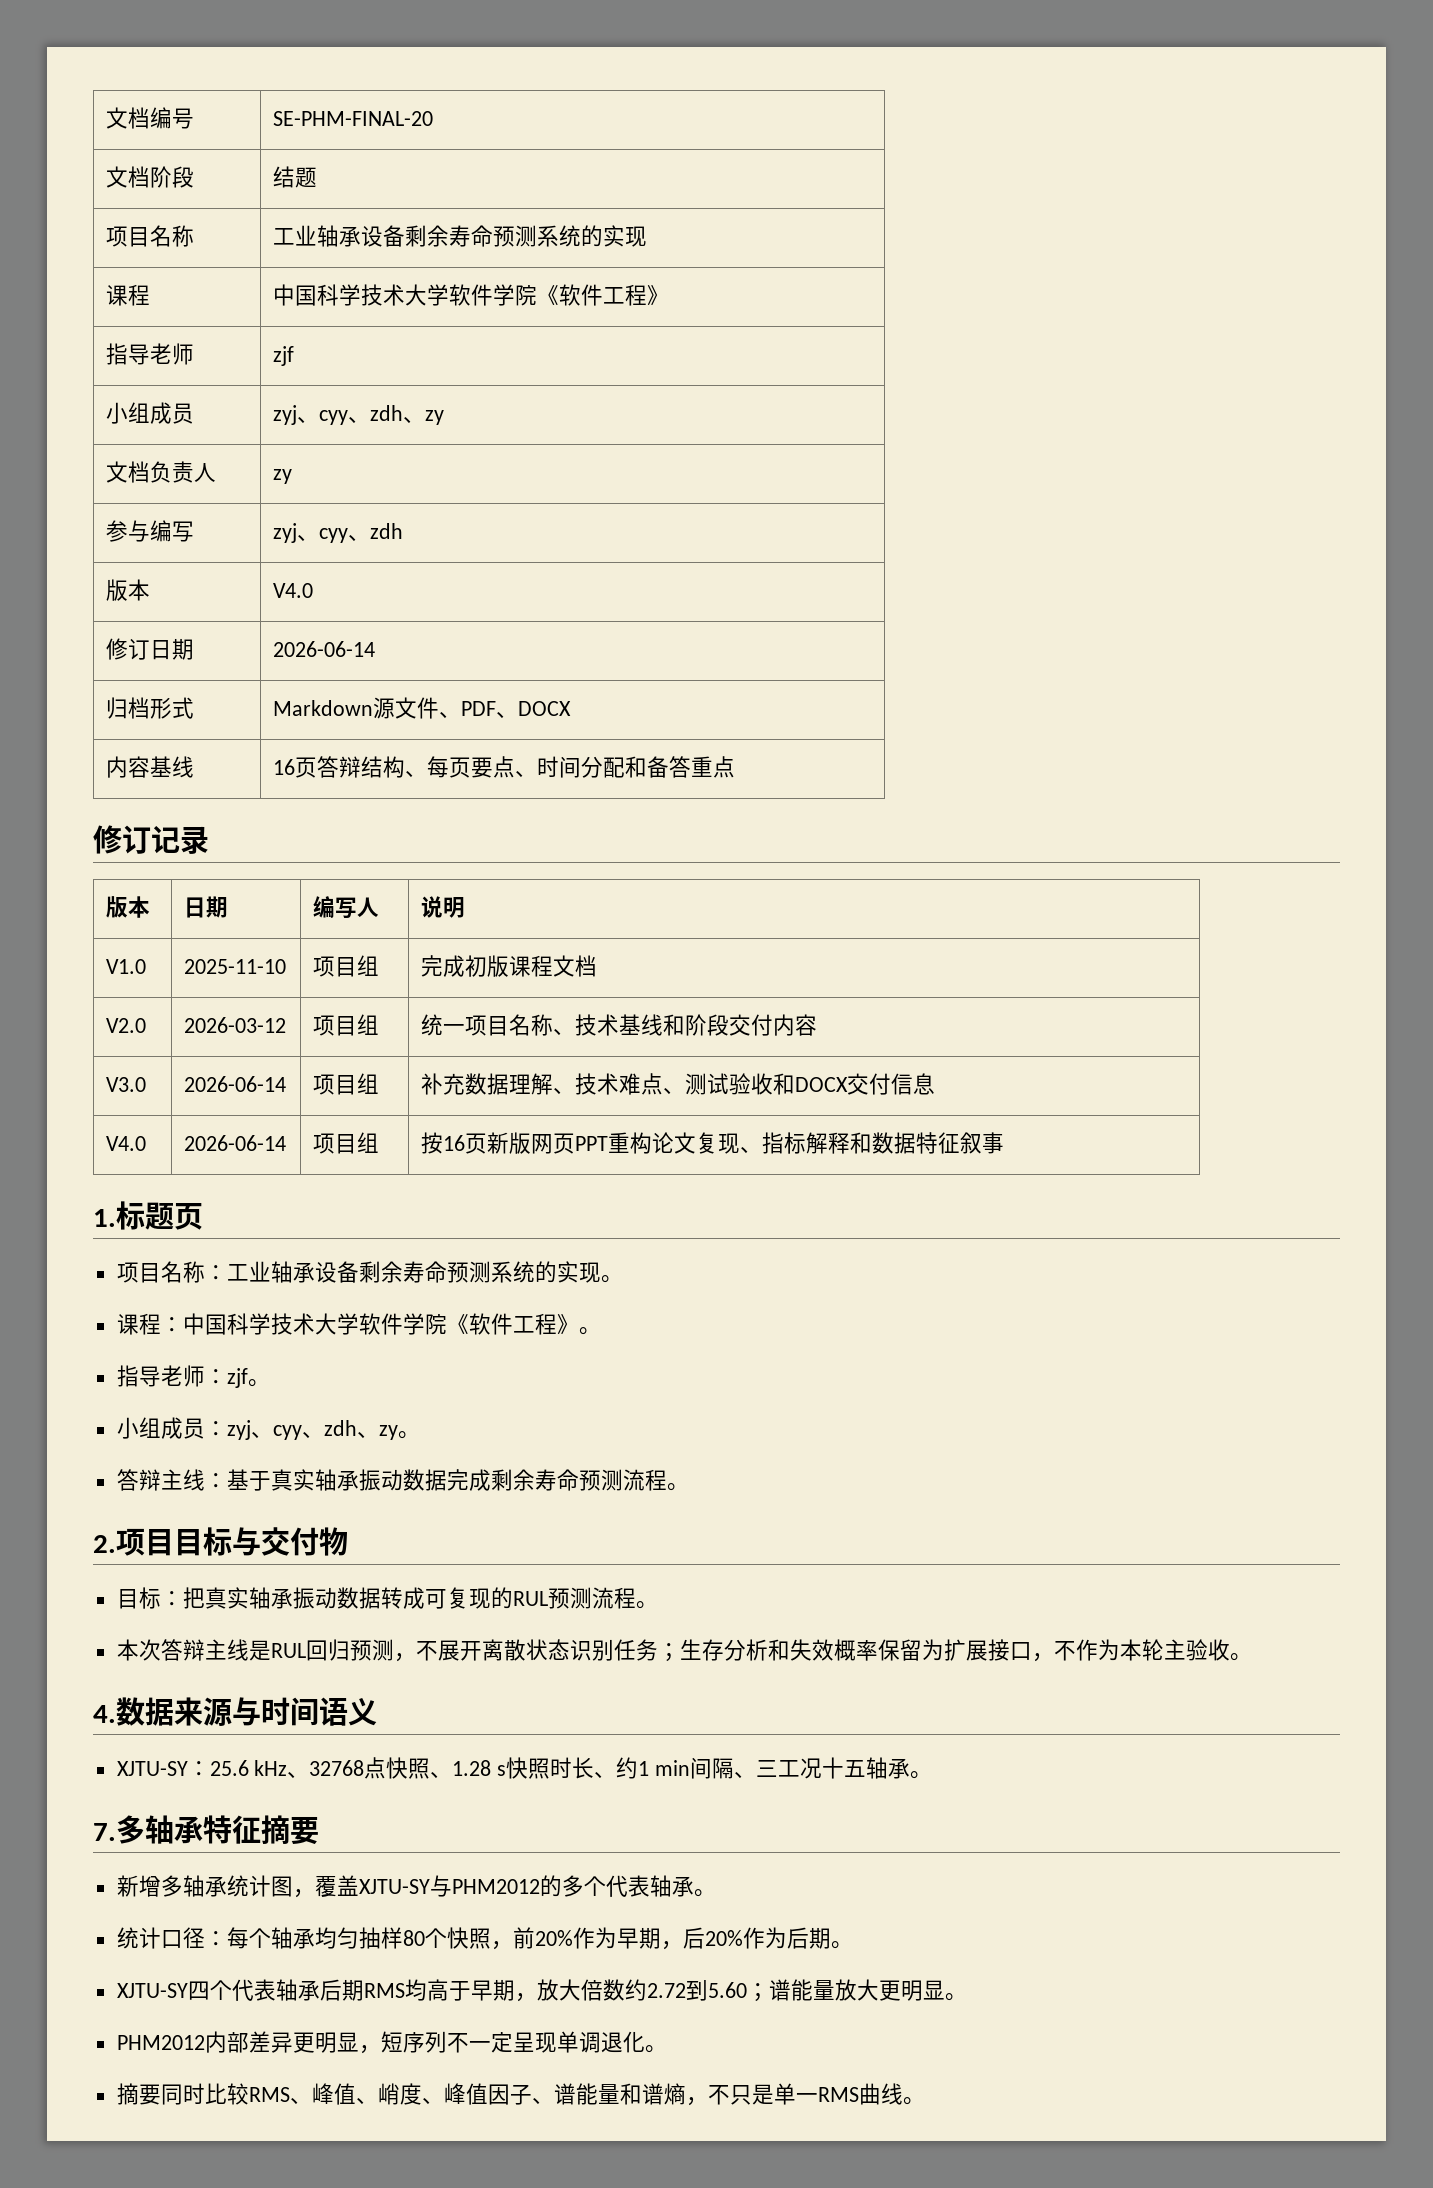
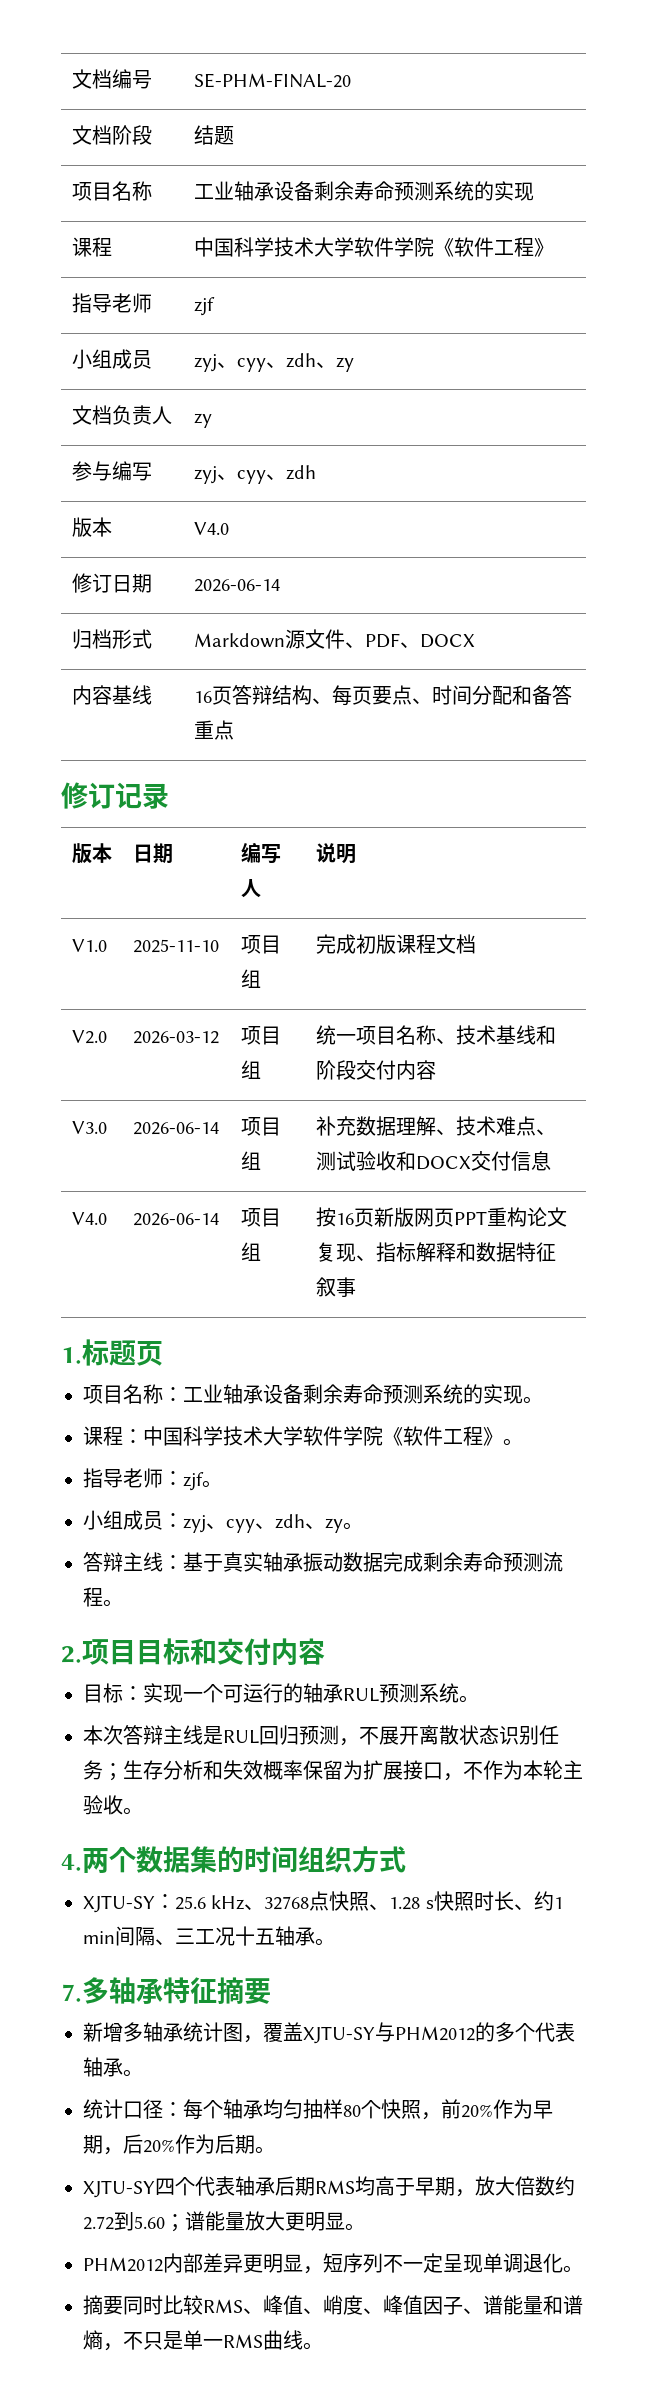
- 2.项目目标与交付物
+ 2.项目目标和交付内容
- 目标：把真实轴承振动数据转成可复现的RUL预测流程。
+ 目标：实现一个可运行的轴承RUL预测系统。
- 4.数据来源与时间语义
+ 4.两个数据集的时间组织方式

